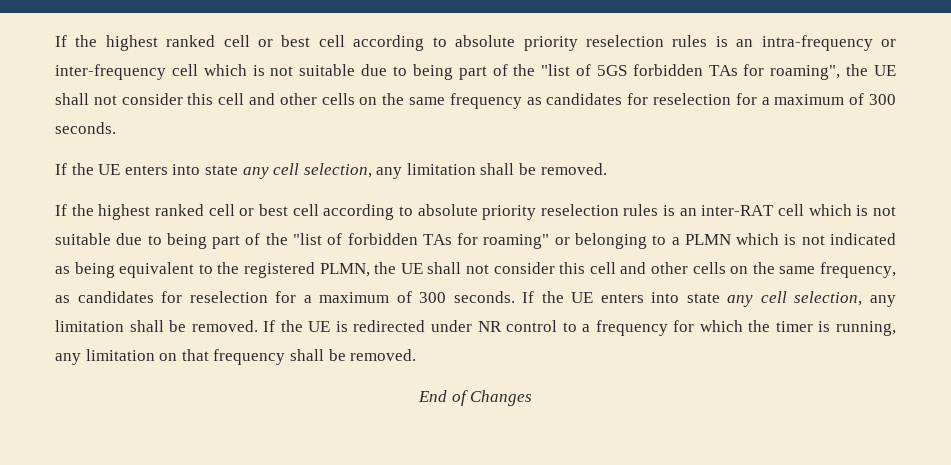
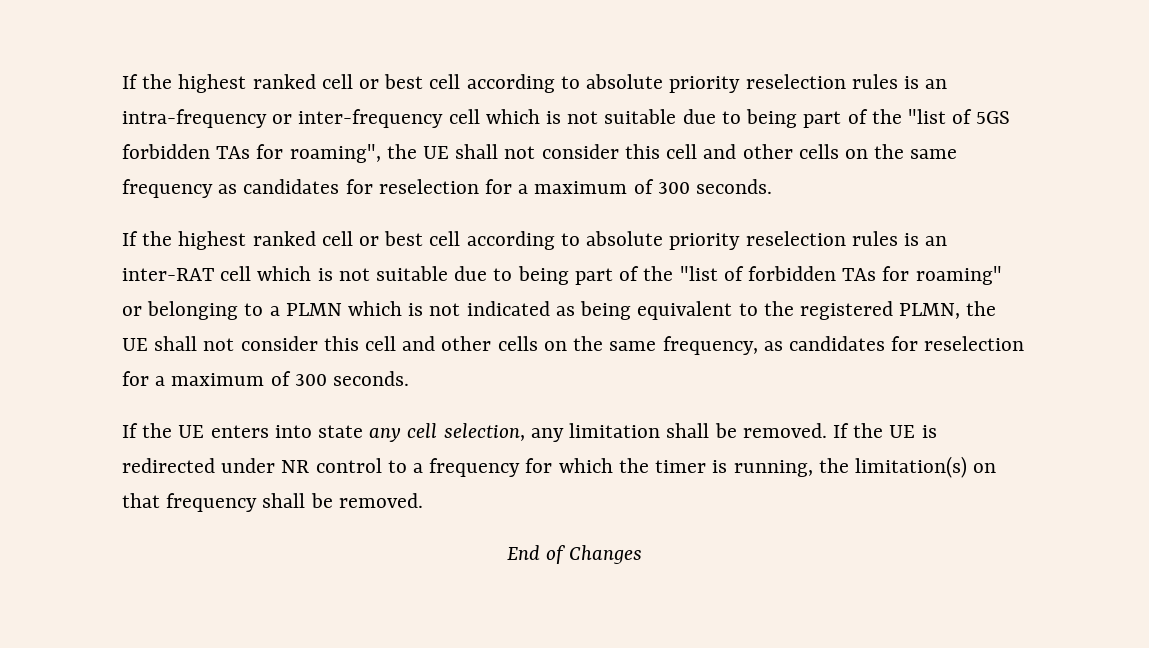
  If the highest ranked cell or best cell according to absolute priority reselection rules is an intra-frequency or inter-frequency cell which is not suitable due to being part of the "list of 5GS forbidden TAs for roaming", the UE shall not consider this cell and other cells on the same frequency as candidates for reselection for a maximum of 300 seconds.
- If the UE enters into state any cell selection, any limitation shall be removed.
- If the highest ranked cell or best cell according to absolute priority reselection rules is an inter-RAT cell which is not suitable due to being part of the "list of forbidden TAs for roaming" or belonging to a PLMN which is not indicated as being equivalent to the registered PLMN, the UE shall not consider this cell and other cells on the same frequency, as candidates for reselection for a maximum of 300 seconds. If the UE enters into state any cell selection, any limitation shall be removed.
+ If the highest ranked cell or best cell according to absolute priority reselection rules is an inter-RAT cell which is not suitable due to being part of the "list of forbidden TAs for roaming" or belonging to a PLMN which is not indicated as being equivalent to the registered PLMN, the UE shall not consider this cell and other cells on the same frequency, as candidates for reselection for a maximum of 300 seconds.
+ If the UE enters into state any cell selection, any limitation shall be removed.
- If the UE is redirected under NR control to a frequency for which the timer is running, any limitation on that frequency shall be removed.
+ If the UE is redirected under NR control to a frequency for which the timer is running, the limitation(s) on that frequency shall be removed.

